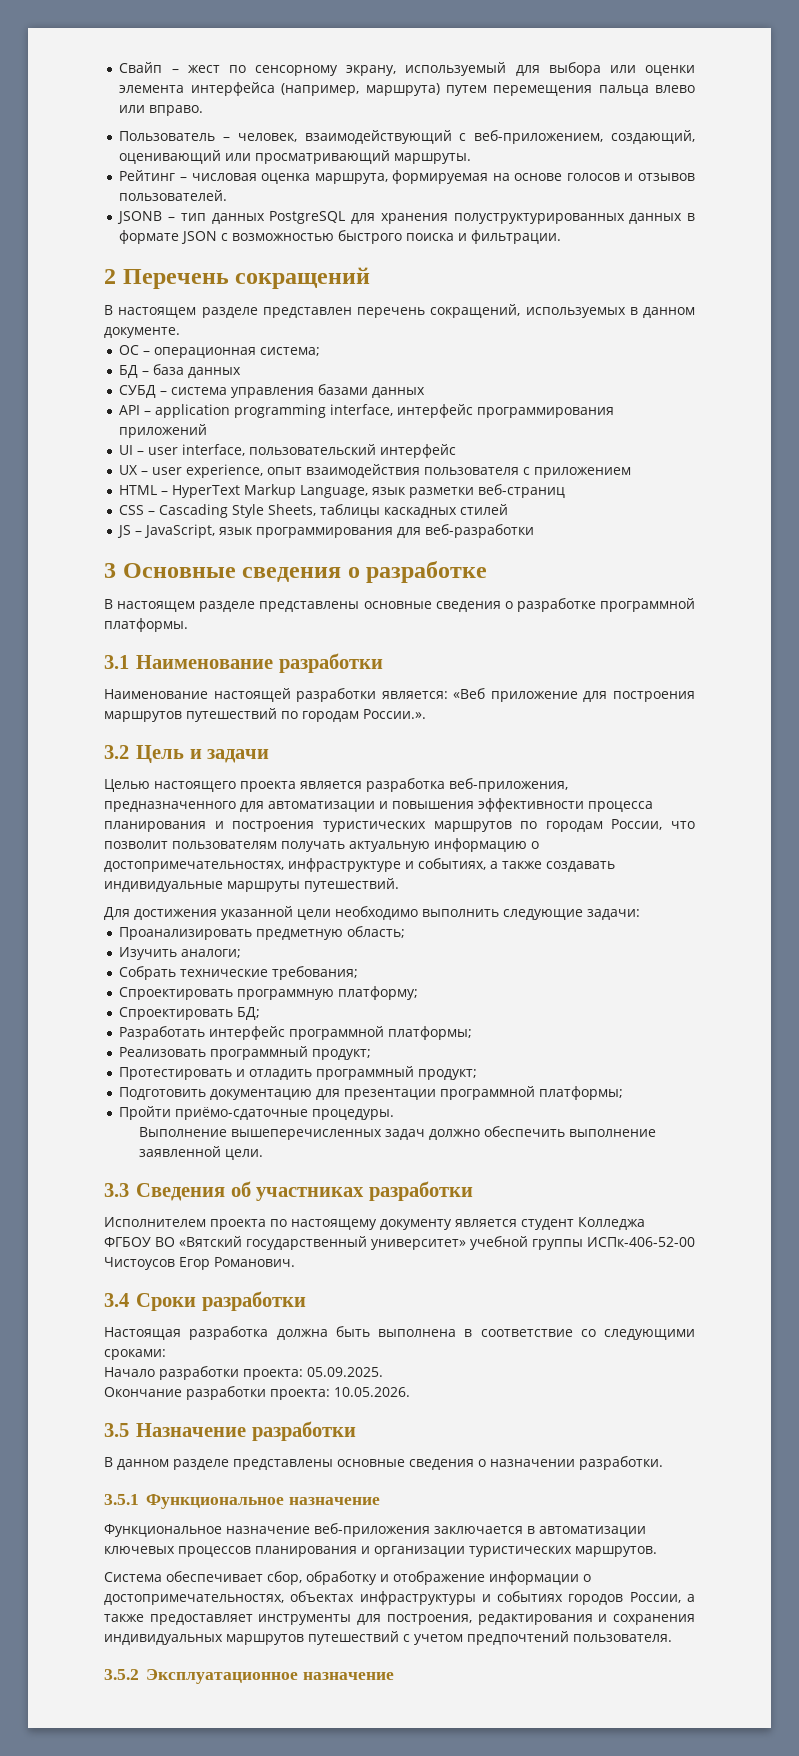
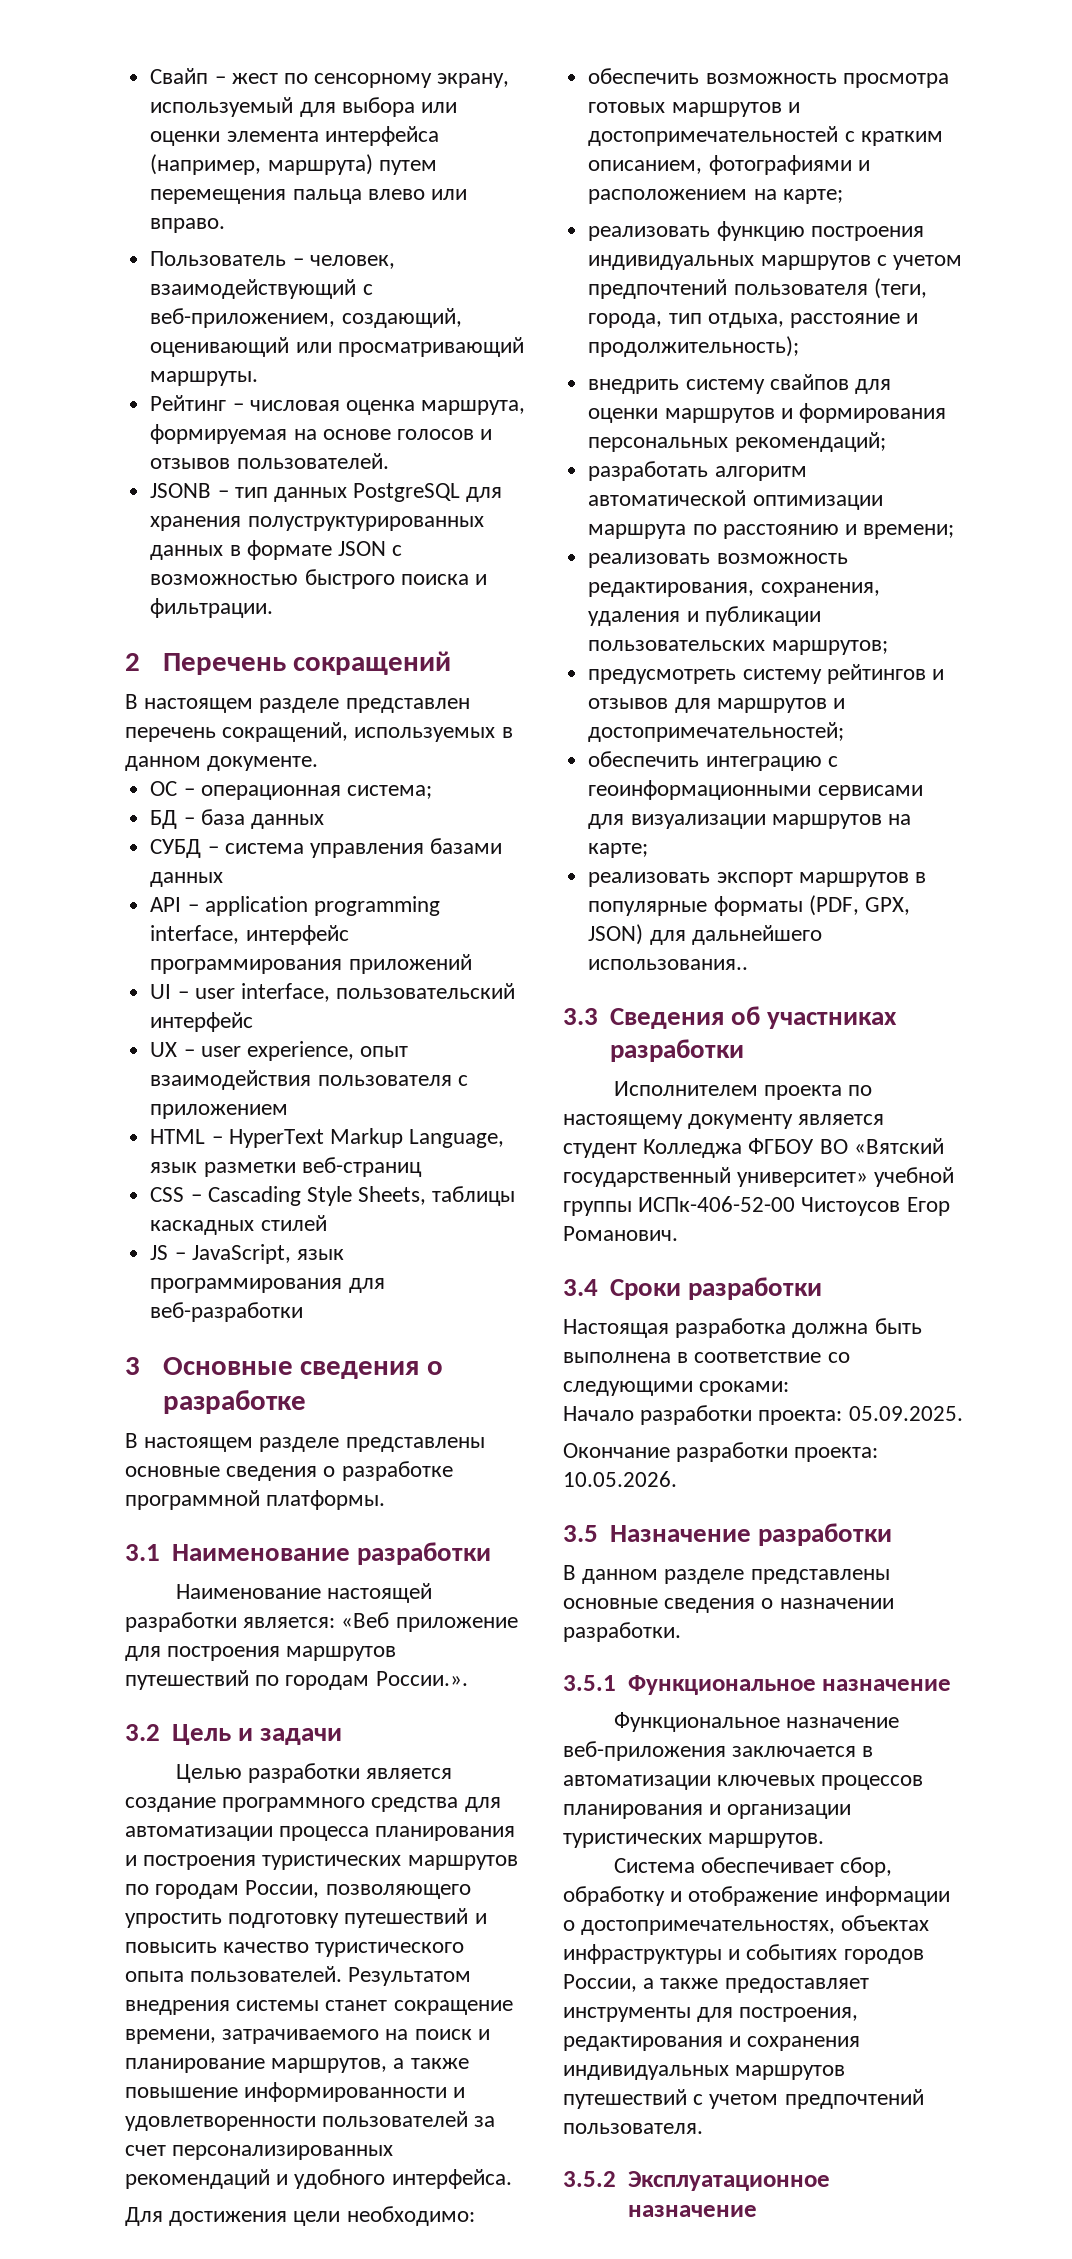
- Целью настоящего проекта является разработка веб-приложения, предназначенного для автоматизации и повышения эффективности процесса планирования и построения туристических маршрутов по городам России, что позволит пользователям получать актуальную информацию о достопримечательностях, инфраструктуре и событиях, а также создавать индивидуальные маршруты путешествий.
- Для достижения указанной цели необходимо выполнить следующие задачи:
- Проанализировать предметную область;
- Изучить аналоги;
- Собрать технические требования;
- Спроектировать программную платформу;
- Спроектировать БД;
- Разработать интерфейс программной платформы;
- Реализовать программный продукт;
- Протестировать и отладить программный продукт;
- Подготовить документацию для презентации программной платформы;
- Пройти приёмо-сдаточные процедуры.
- Выполнение вышеперечисленных задач должно обеспечить выполнение заявленной цели.
+ Целью разработки является создание программного средства для автоматизации процесса планирования и построения туристических маршрутов по городам России, позволяющего упростить подготовку путешествий и повысить качество туристического опыта пользователей. Результатом внедрения системы станет сокращение времени, затрачиваемого на поиск и планирование маршрутов, а также повышение информированности и удовлетворенности пользователей за счет персонализированных рекомендаций и удобного интерфейса.
+ Для достижения цели необходимо:
+ обеспечить возможность просмотра готовых маршрутов и достопримечательностей с кратким описанием, фотографиями и расположением на карте;
+ реализовать функцию построения индивидуальных маршрутов с учетом предпочтений пользователя (теги, города, тип отдыха, расстояние и продолжительность);
+ внедрить систему свайпов для оценки маршрутов и формирования персональных рекомендаций;
+ разработать алгоритм автоматической оптимизации маршрута по расстоянию и времени;
+ реализовать возможность редактирования, сохранения, удаления и публикации пользовательских маршрутов;
+ предусмотреть систему рейтингов и отзывов для маршрутов и достопримечательностей;
+ обеспечить интеграцию с геоинформационными сервисами для визуализации маршрутов на карте;
+ реализовать экспорт маршрутов в популярные форматы (PDF, GPX, JSON) для дальнейшего использования..

